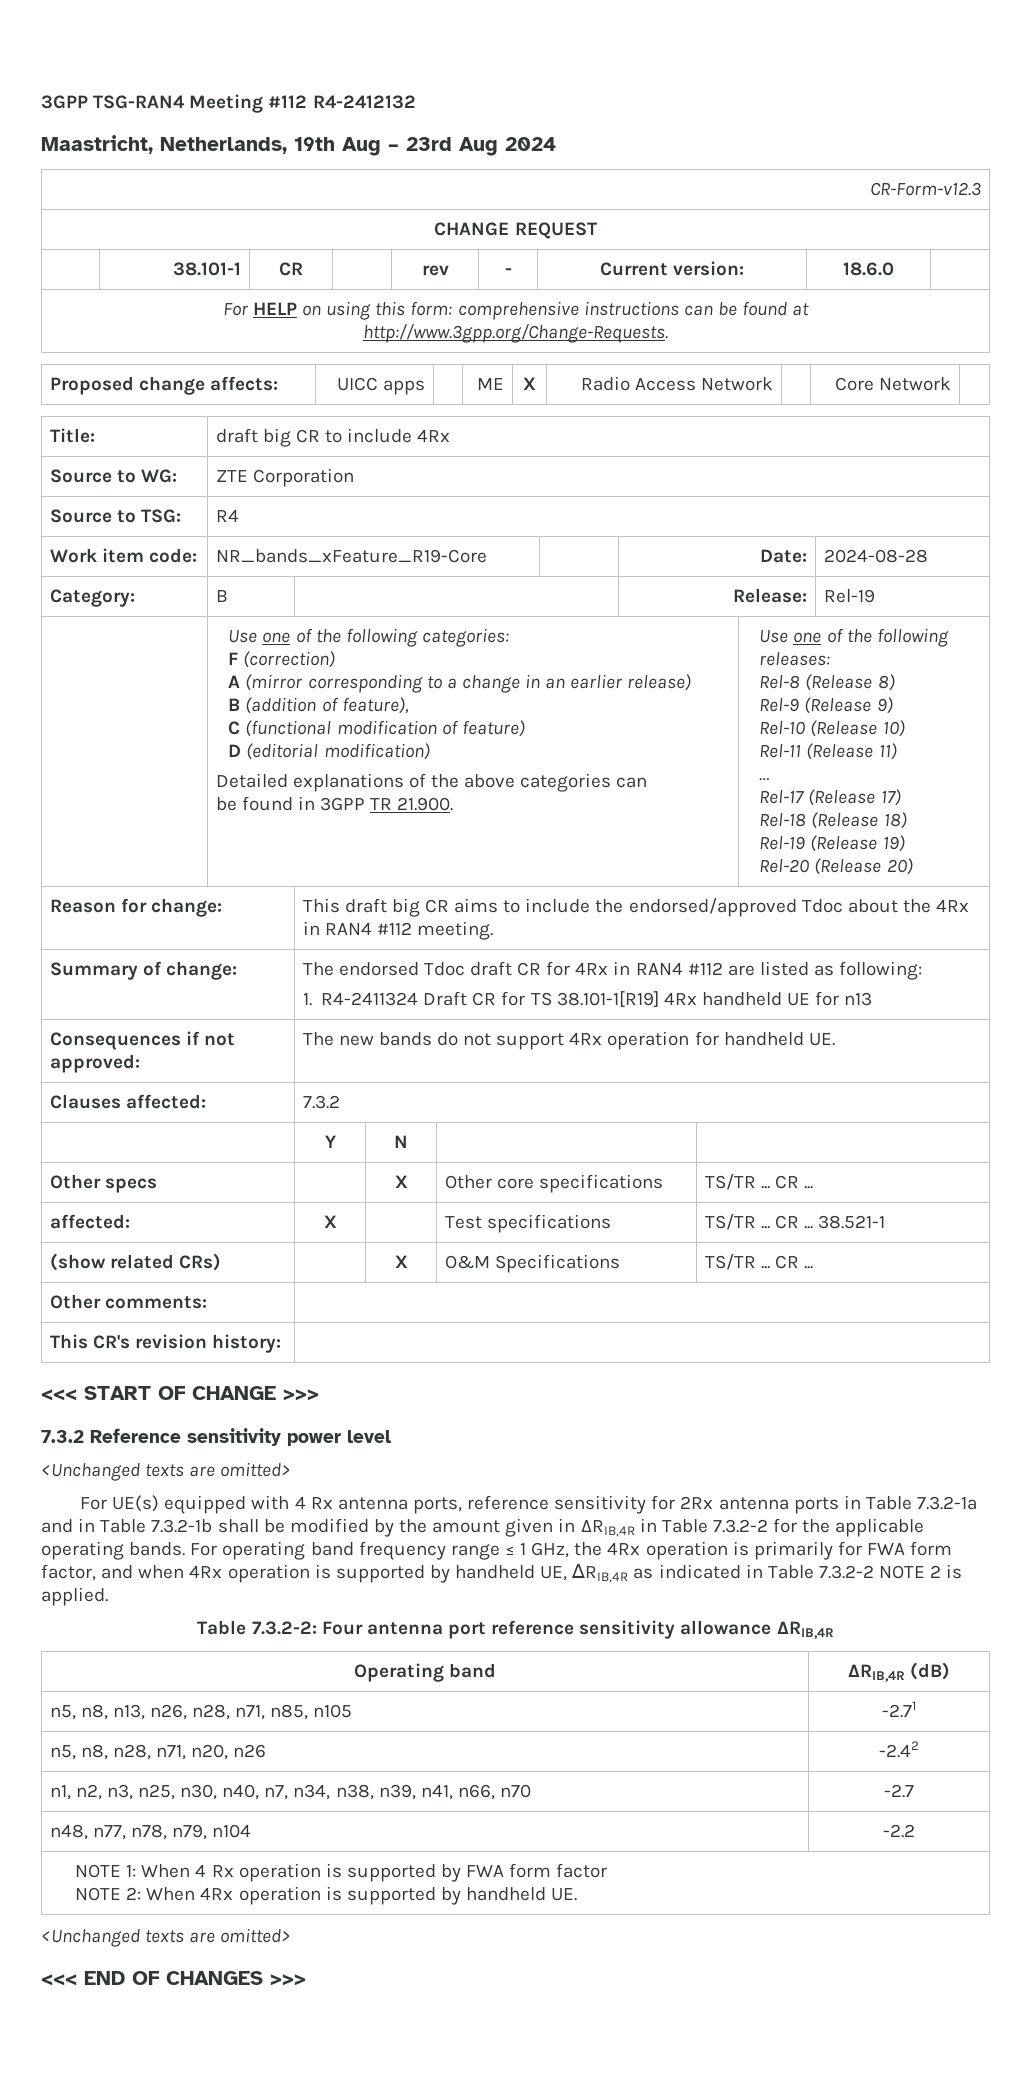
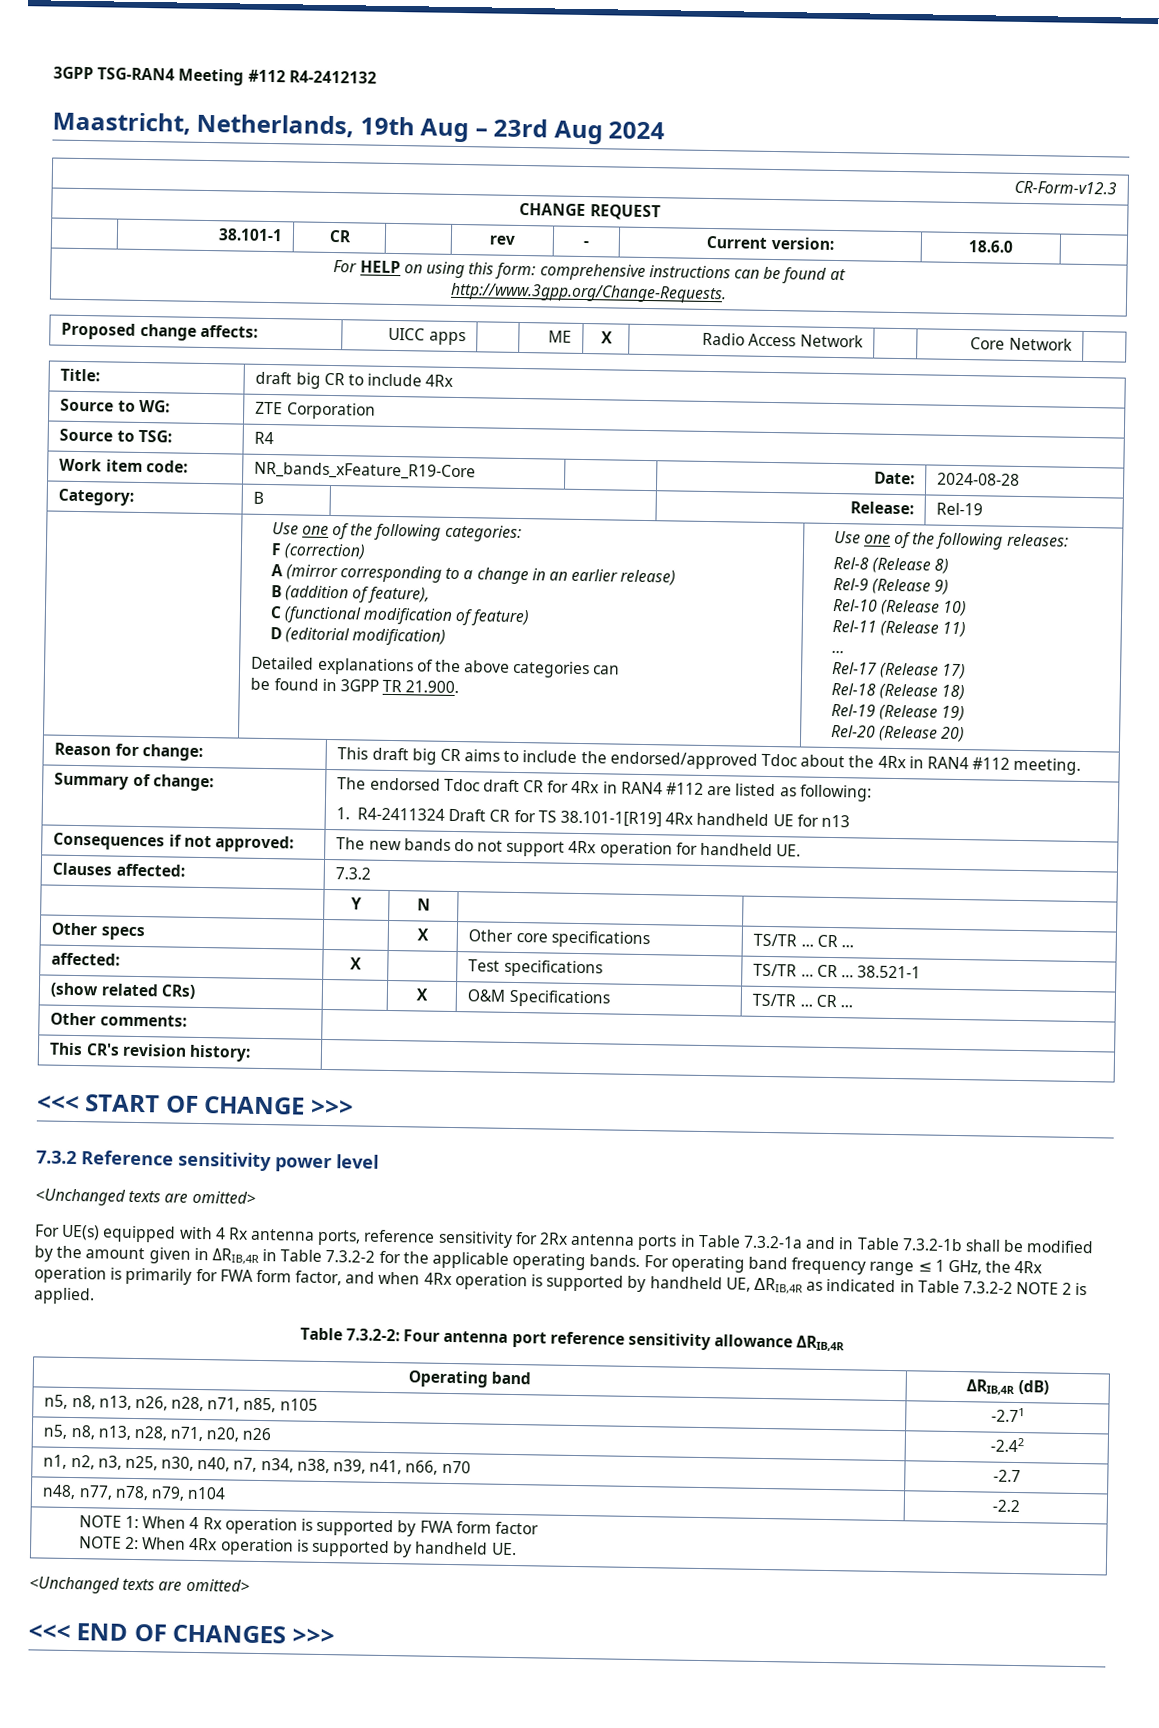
- n5, n8, n28, n71, n20, n26 | -2.42
+ n5, n8, n13, n28, n71, n20, n26 | -2.42

